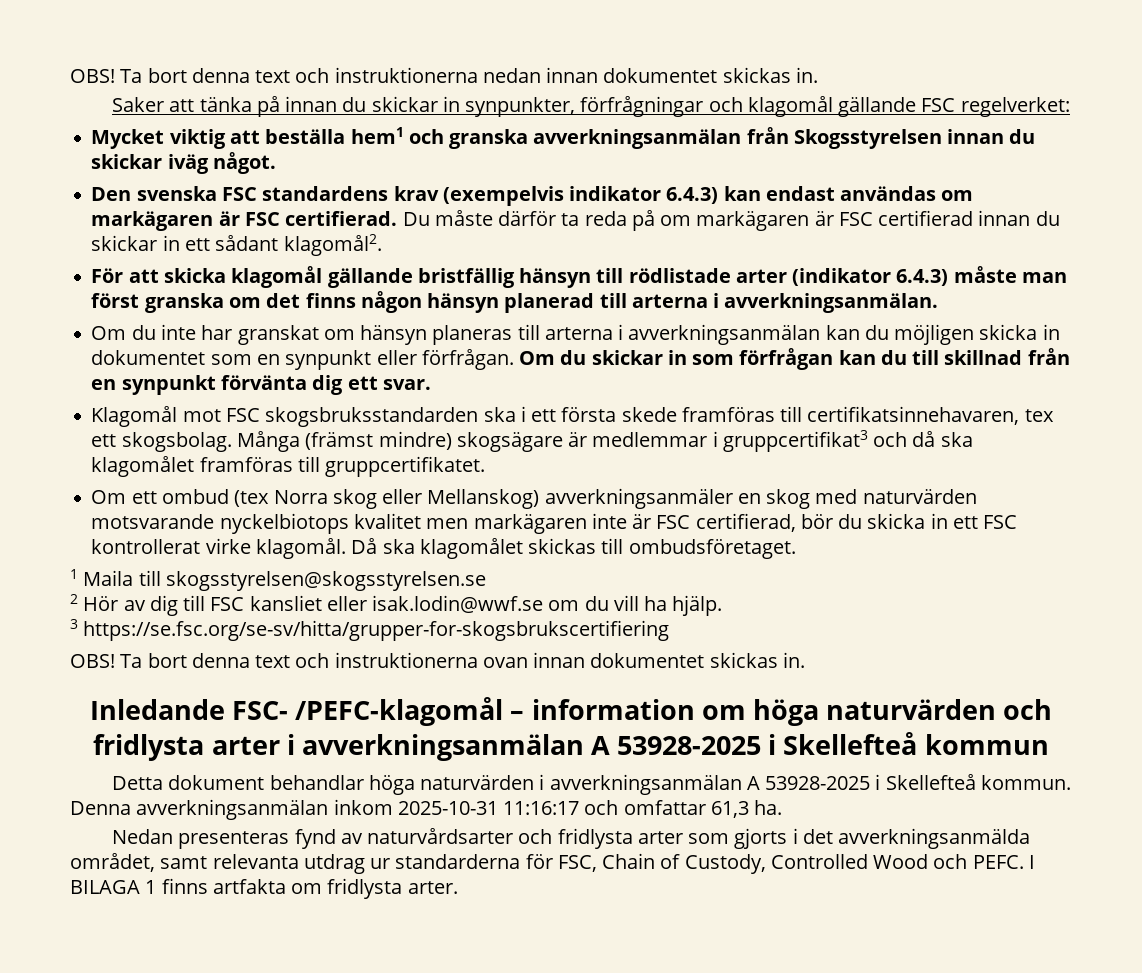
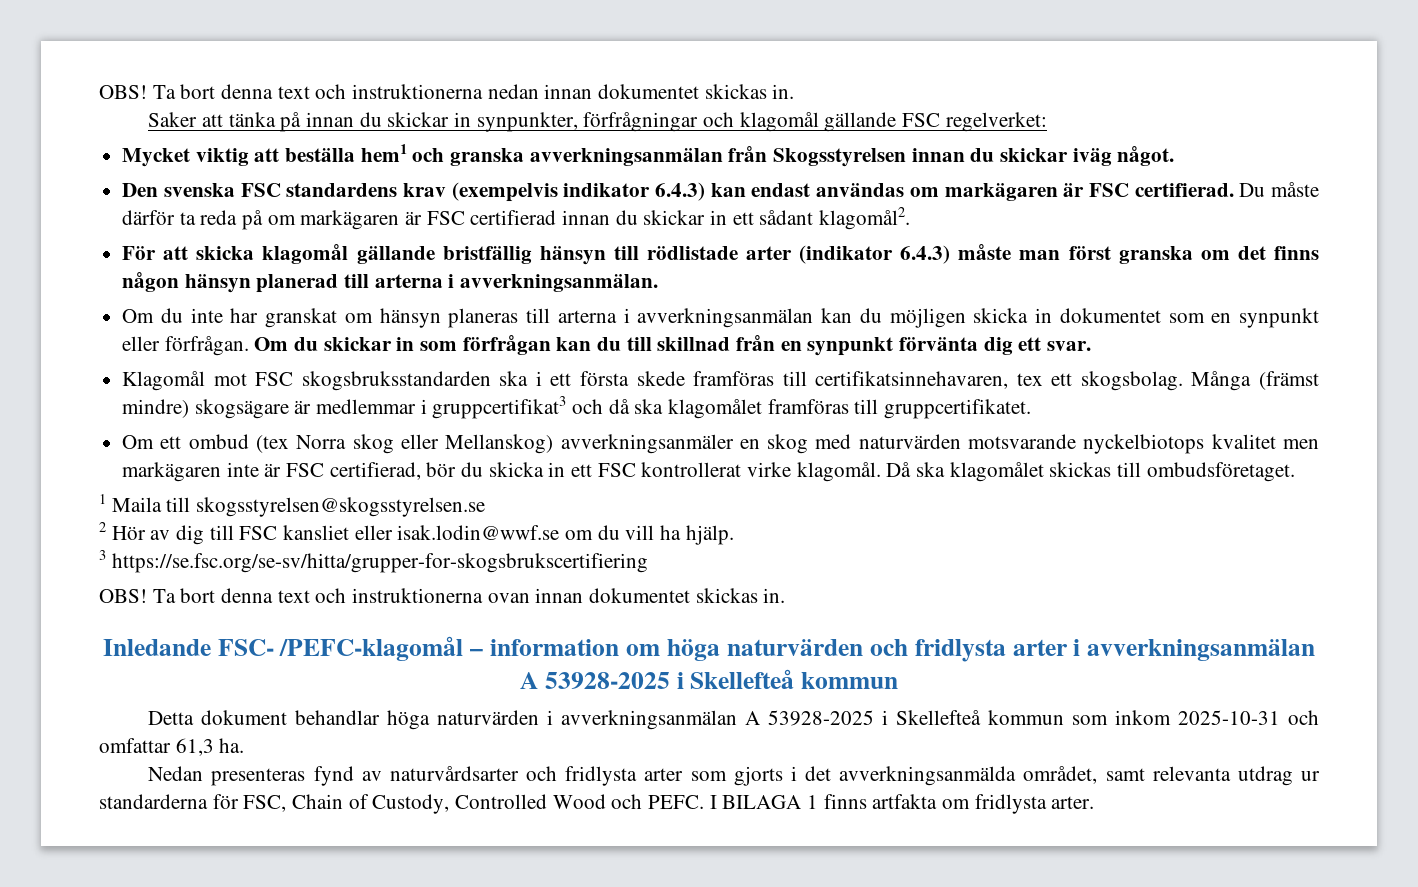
- Detta dokument behandlar höga naturvärden i avverkningsanmälan A 53928-2025 i Skellefteå kommun. Denna avverkningsanmälan inkom 2025-10-31 11:16:17 och omfattar 61,3 ha.
+ Detta dokument behandlar höga naturvärden i avverkningsanmälan A 53928-2025 i Skellefteå kommun som inkom 2025-10-31 och omfattar 61,3 ha.

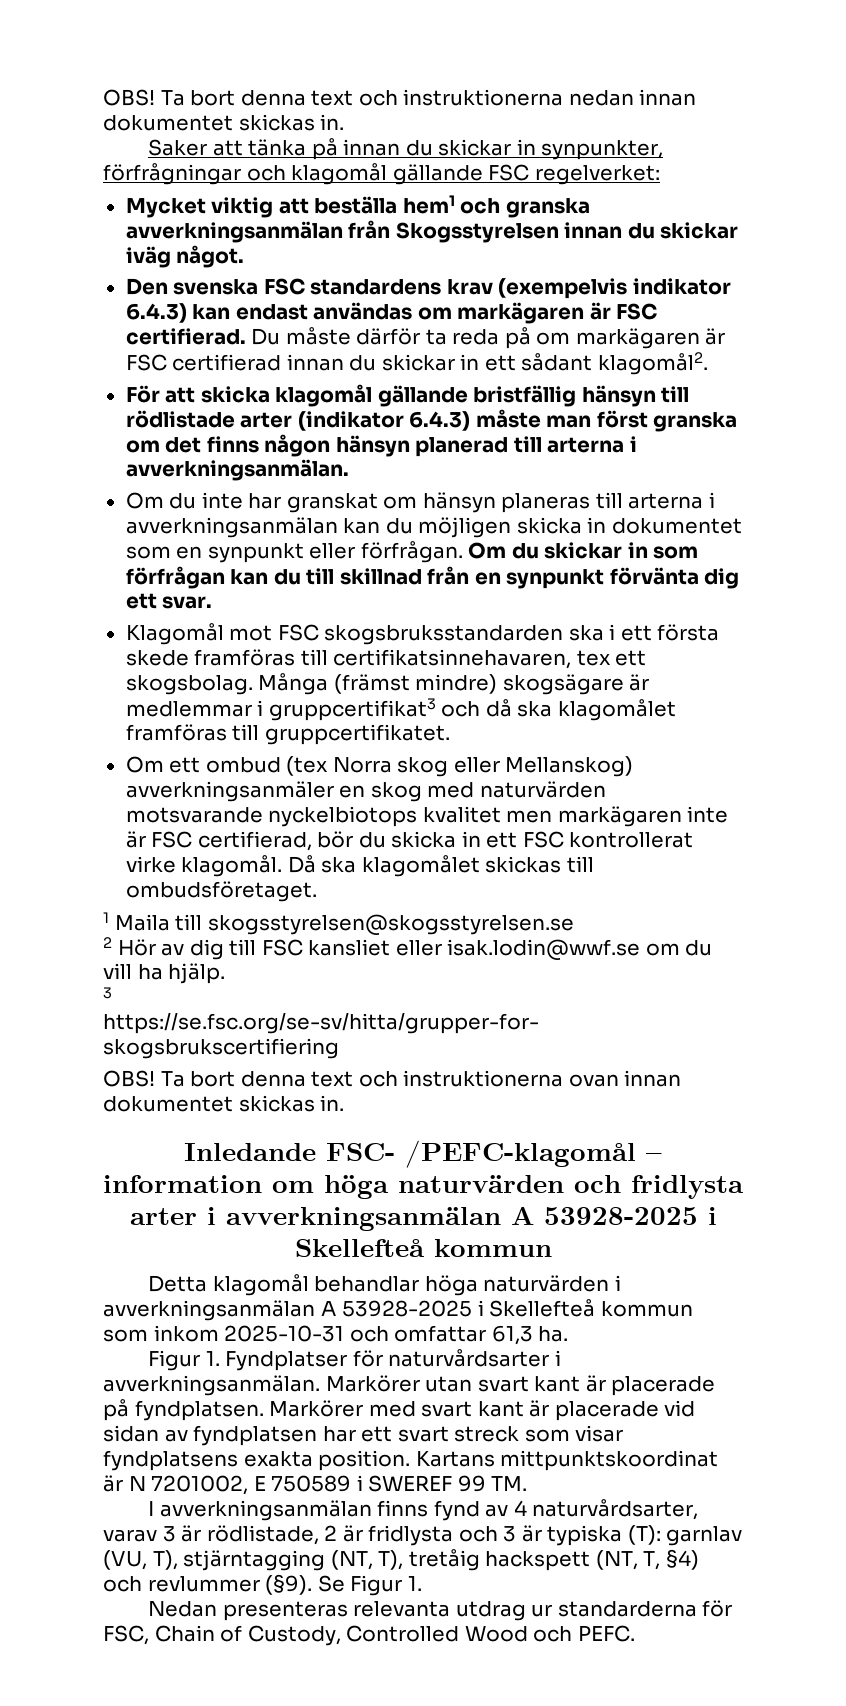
- Detta dokument behandlar höga naturvärden i avverkningsanmälan A 53928-2025 i Skellefteå kommun som inkom 2025-10-31 och omfattar 61,3 ha.
+ Detta klagomål behandlar höga naturvärden i avverkningsanmälan A 53928-2025 i Skellefteå kommun som inkom 2025-10-31 och omfattar 61,3 ha.
- Nedan presenteras fynd av naturvårdsarter och fridlysta arter som gjorts i det avverkningsanmälda området, samt relevanta utdrag ur standarderna för FSC, Chain of Custody, Controlled Wood och PEFC. I BILAGA 1 finns artfakta om fridlysta arter.
+ Figur 1. Fyndplatser för naturvårdsarter i avverkningsanmälan. Markörer utan svart kant är placerade på fyndplatsen. Markörer med svart kant är placerade vid sidan av fyndplatsen har ett svart streck som visar fyndplatsens exakta position. Kartans mittpunktskoordinat är N 7201002, E 750589 i SWEREF 99 TM.
+ I avverkningsanmälan finns fynd av 4 naturvårdsarter, varav 3 är rödlistade, 2 är fridlysta och 3 är typiska (T): garnlav (VU, T), stjärntagging (NT, T), tretåig hackspett (NT, T, §4) och revlummer (§9). Se Figur 1.
+ Nedan presenteras relevanta utdrag ur standarderna för FSC, Chain of Custody, Controlled Wood och PEFC.

